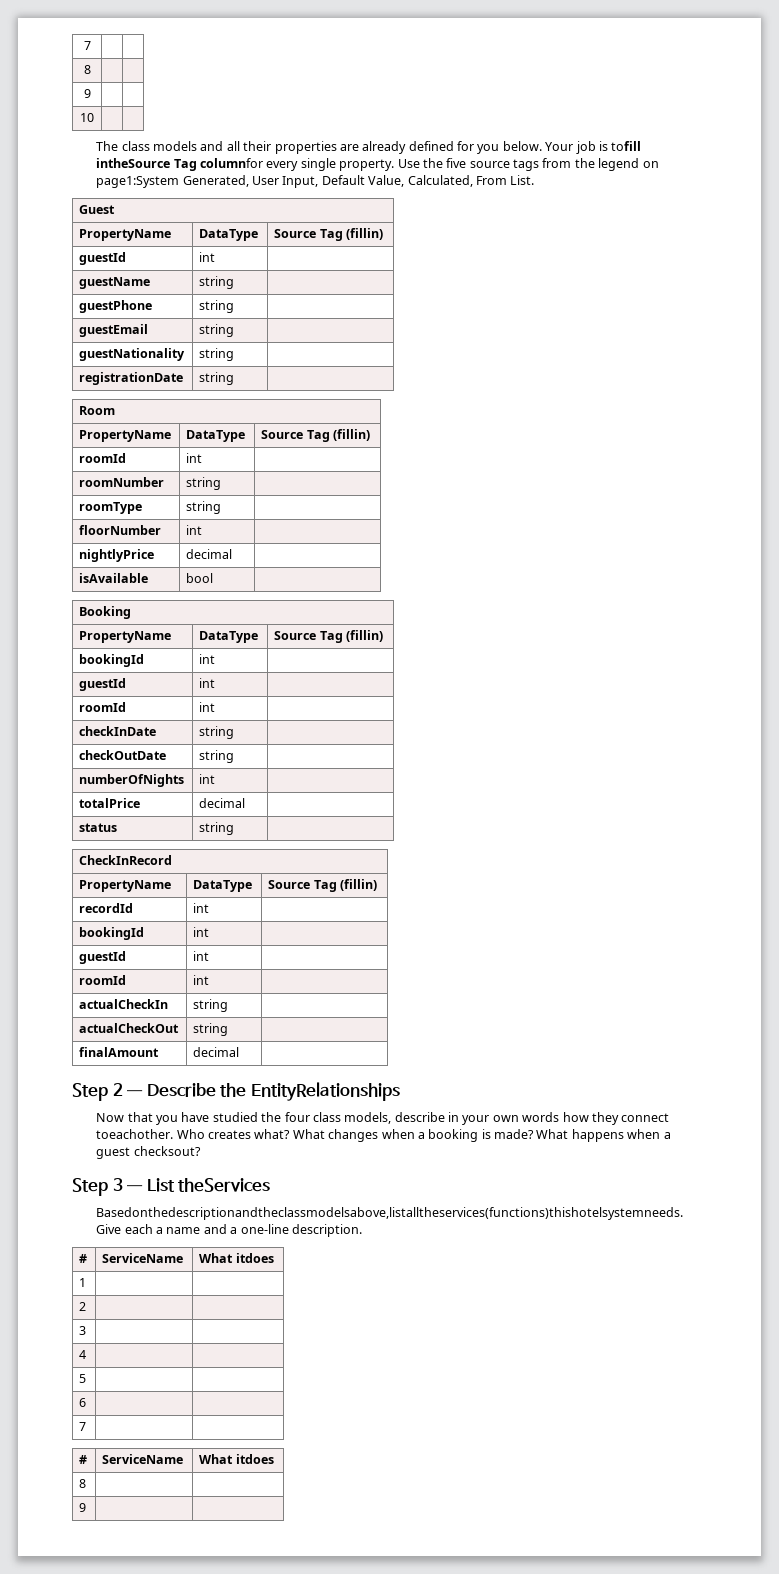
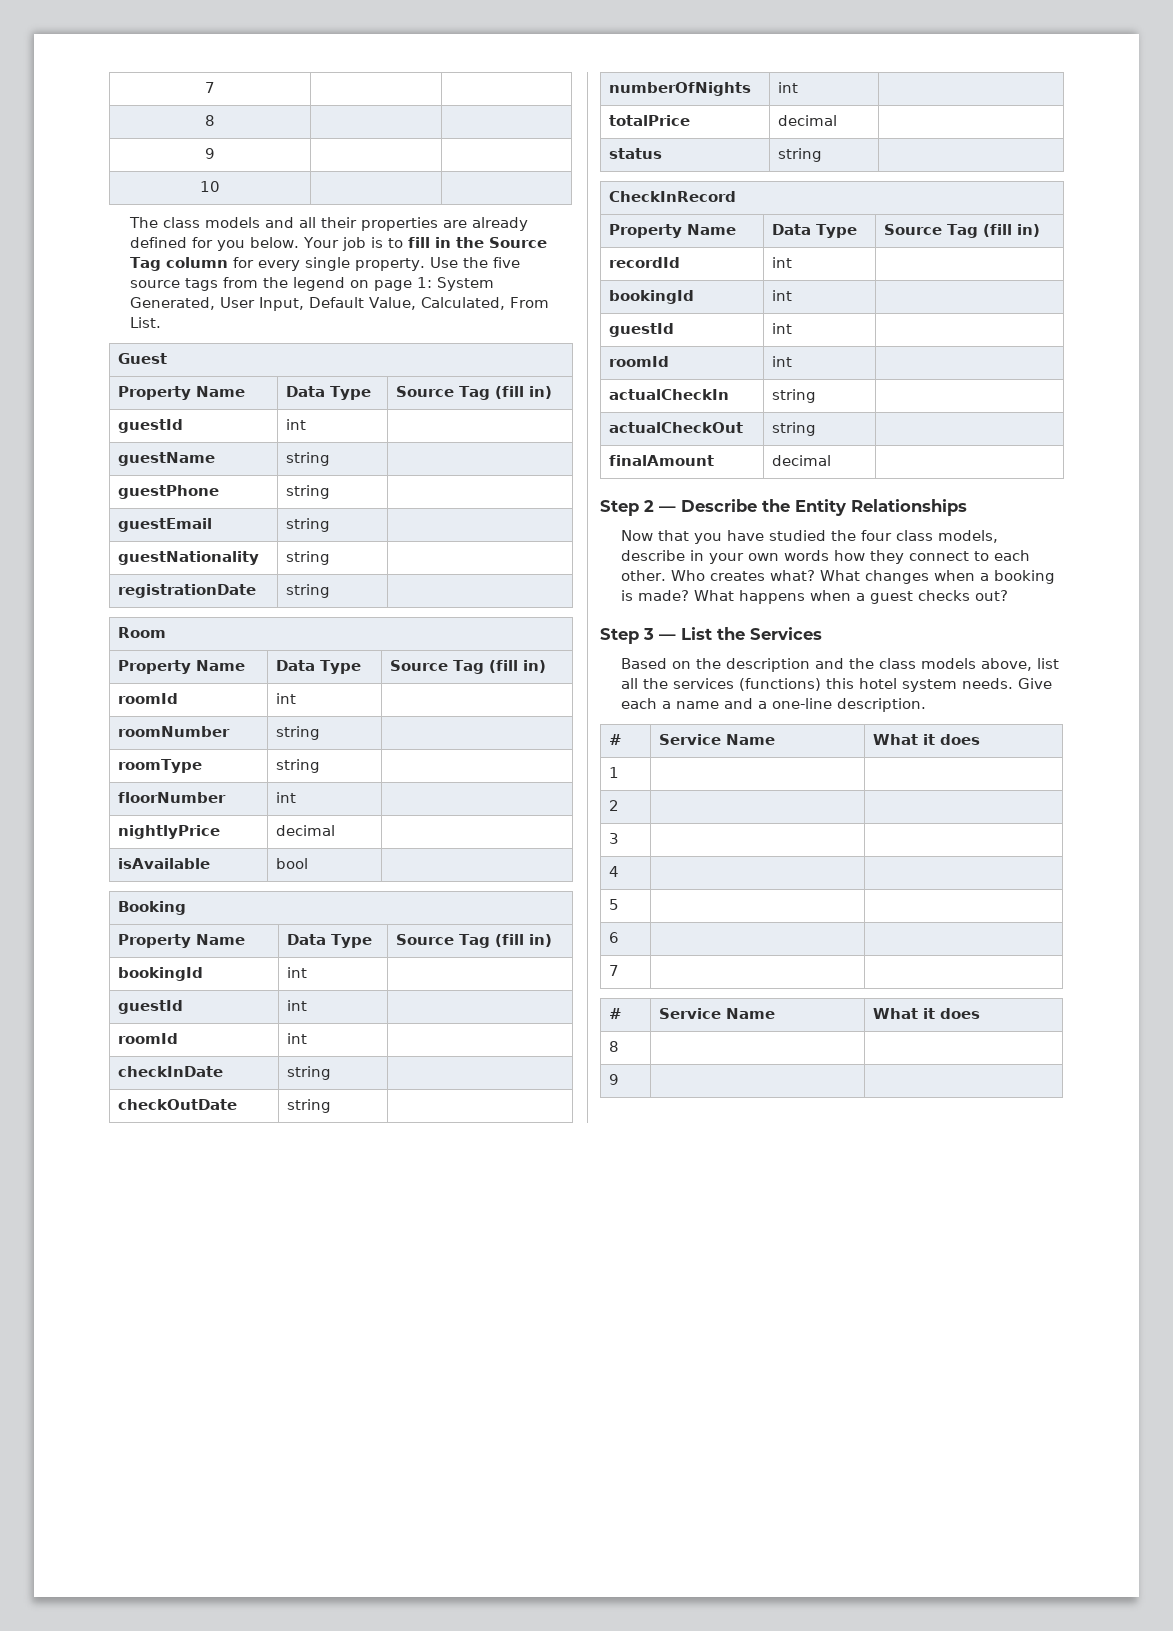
- Your job is tofill intheSource Tag columnfor every single property.
+ Your job is to fill in the Source Tag column for every single property.
- Use the five source tags from the legend on page1:System Generated, User Input, Default Value, Calculated, From List.
+ Use the five source tags from the legend on page 1: System Generated, User Input, Default Value, Calculated, From List.
  Guest
- PropertyName | DataType | Source Tag (fillin)
+ Property Name | Data Type | Source Tag (fill in)
  Room
- PropertyName | DataType | Source Tag (fillin)
+ Property Name | Data Type | Source Tag (fill in)
  Booking
- PropertyName | DataType | Source Tag (fillin)
+ Property Name | Data Type | Source Tag (fill in)
  CheckInRecord
- PropertyName | DataType | Source Tag (fillin)
+ Property Name | Data Type | Source Tag (fill in)
- Step 2 — Describe the EntityRelationships
+ Step 2 — Describe the Entity Relationships
- Now that you have studied the four class models, describe in your own words how they connect toeachother.
+ Now that you have studied the four class models, describe in your own words how they connect to each other.
- What happens when a guest checksout?
+ What happens when a guest checks out?
- Step 3 — List theServices
- Basedonthedescriptionandtheclassmodelsabove,listalltheservices(functions)thishotelsystemneeds.
+ Step 3 — List the Services
+ Based on the description and the class models above, list all the services (functions) this hotel system needs.
  Give each a name and a one-line description.
- # | ServiceName | What itdoes
+ # | Service Name | What it does
  6 | |
  7 | |
- # | ServiceName | What itdoes
+ # | Service Name | What it does

